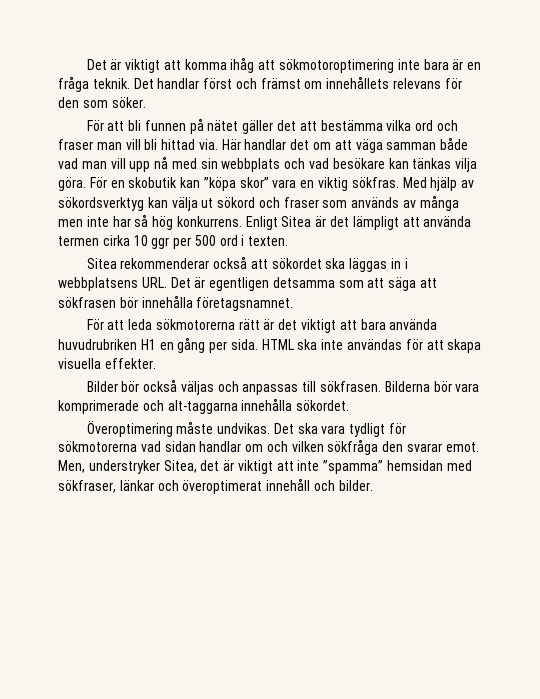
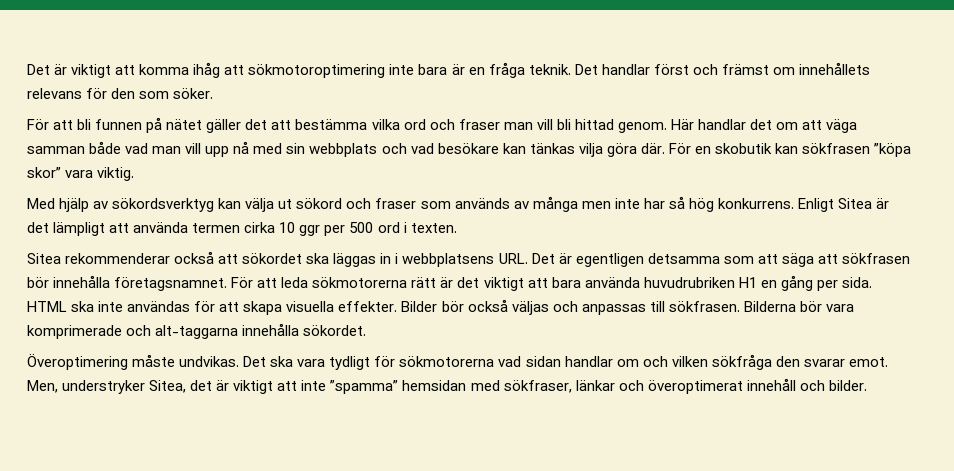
- För att bli funnen på nätet gäller det att bestämma vilka ord och fraser man vill bli hittad via.
+ För att bli funnen på nätet gäller det att bestämma vilka ord och fraser man vill bli hittad genom.
- Här handlar det om att väga samman både vad man vill upp nå med sin webbplats och vad besökare kan tänkas vilja göra.
+ Här handlar det om att väga samman både vad man vill upp nå med sin webbplats och vad besökare kan tänkas vilja göra där.
- För en skobutik kan ”köpa skor” vara en viktig sökfras. Med hjälp av sökordsverktyg kan välja ut sökord och fraser som används av många men inte har så hög konkurrens.
+ För en skobutik kan sökfrasen ”köpa skor” vara viktig.
+ Med hjälp av sökordsverktyg kan välja ut sökord och fraser som används av många men inte har så hög konkurrens.
- Sitea rekommenderar också att sökordet ska läggas in i webbplatsens URL. Det är egentligen detsamma som att säga att sökfrasen bör innehålla företagsnamnet.
- För att leda sökmotorerna rätt är det viktigt att bara använda huvudrubriken H1 en gång per sida.
+ Sitea rekommenderar också att sökordet ska läggas in i webbplatsens URL. Det är egentligen detsamma som att säga att sökfrasen bör innehålla företagsnamnet. För att leda sökmotorerna rätt är det viktigt att bara använda huvudrubriken H1 en gång per sida.
- HTML ska inte användas för att skapa visuella effekter.
- Bilder bör också väljas och anpassas till sökfrasen.
+ HTML ska inte användas för att skapa visuella effekter. Bilder bör också väljas och anpassas till sökfrasen.

